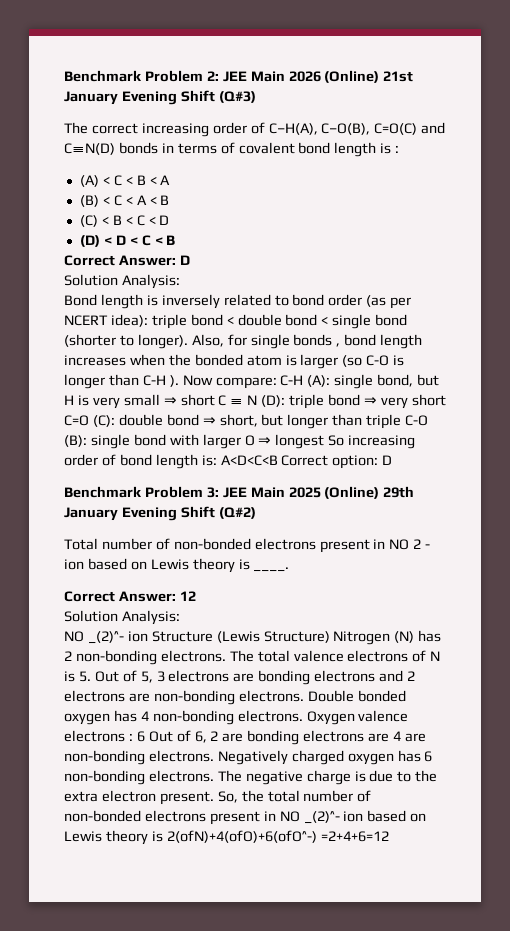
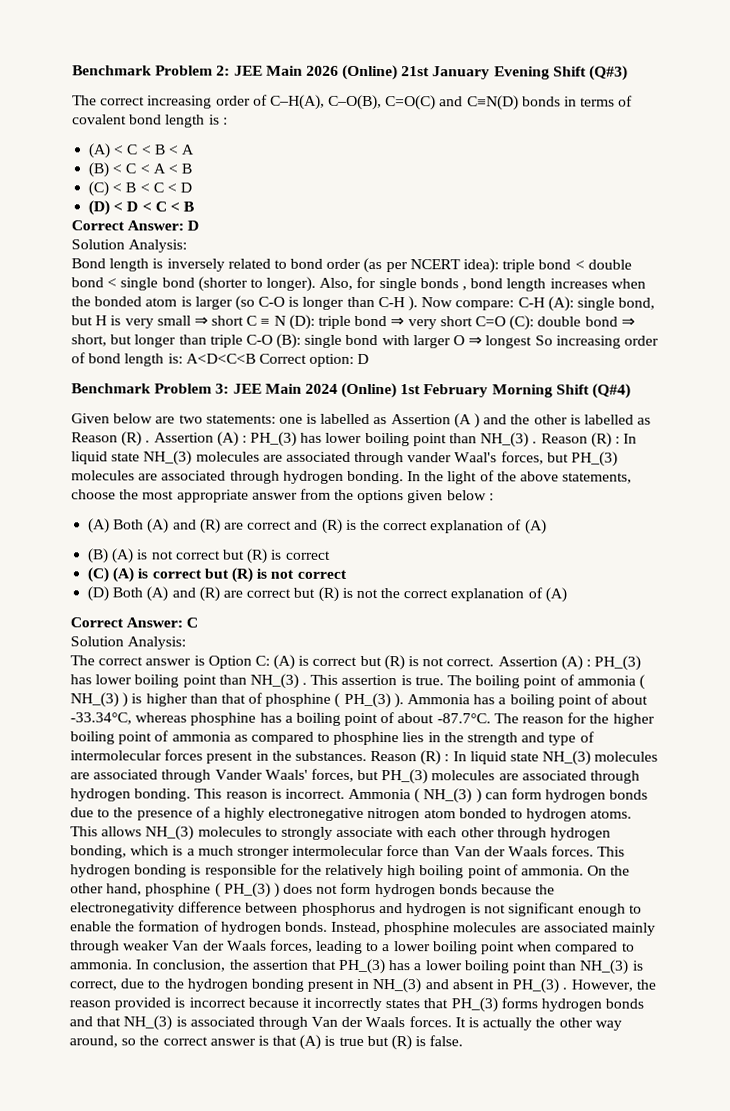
- Benchmark Problem 3: JEE Main 2025 (Online) 29th January Evening Shift (Q#2)
- Total number of non-bonded electrons present in NO 2 - ion based on Lewis theory is ____.
- Correct Answer: 12
+ Benchmark Problem 3: JEE Main 2024 (Online) 1st February Morning Shift (Q#4)
+ Given below are two statements: one is labelled as Assertion (A ) and the other is labelled as Reason (R) . Assertion (A) : PH_(3) has lower boiling point than NH_(3) . Reason (R) : In liquid state NH_(3) molecules are associated through vander Waal's forces, but PH_(3) molecules are associated through hydrogen bonding. In the light of the above statements, choose the most appropriate answer from the options given below :
+ (A) Both (A) and (R) are correct and (R) is the correct explanation of (A)
+ (B) (A) is not correct but (R) is correct
+ (C) (A) is correct but (R) is not correct
+ (D) Both (A) and (R) are correct but (R) is not the correct explanation of (A)
+ Correct Answer: C
  Solution Analysis:
- NO _(2)^- ion Structure (Lewis Structure) Nitrogen (N) has 2 non-bonding electrons. The total valence electrons of N is 5. Out of 5, 3 electrons are bonding electrons and 2 electrons are non-bonding electrons. Double bonded oxygen has 4 non-bonding electrons. Oxygen valence electrons : 6 Out of 6, 2 are bonding electrons are 4 are non-bonding electrons. Negatively charged oxygen has 6 non-bonding electrons. The negative charge is due to the extra electron present. So, the total number of non-bonded electrons present in NO _(2)^- ion based on Lewis theory is 2(ofN)+4(ofO)+6(ofO^-) =2+4+6=12
+ The correct answer is Option C: (A) is correct but (R) is not correct. Assertion (A) : PH_(3) has lower boiling point than NH_(3) . This assertion is true. The boiling point of ammonia ( NH_(3) ) is higher than that of phosphine ( PH_(3) ). Ammonia has a boiling point of about -33.34°C, whereas phosphine has a boiling point of about -87.7°C. The reason for the higher boiling point of ammonia as compared to phosphine lies in the strength and type of intermolecular forces present in the substances. Reason (R) : In liquid state NH_(3) molecules are associated through Vander Waals' forces, but PH_(3) molecules are associated through hydrogen bonding. This reason is incorrect. Ammonia ( NH_(3) ) can form hydrogen bonds due to the presence of a highly electronegative nitrogen atom bonded to hydrogen atoms. This allows NH_(3) molecules to strongly associate with each other through hydrogen bonding, which is a much stronger intermolecular force than Van der Waals forces. This hydrogen bonding is responsible for the relatively high boiling point of ammonia. On the other hand, phosphine ( PH_(3) ) does not form hydrogen bonds because the electronegativity difference between phosphorus and hydrogen is not significant enough to enable the formation of hydrogen bonds. Instead, phosphine molecules are associated mainly through weaker Van der Waals forces, leading to a lower boiling point when compared to ammonia. In conclusion, the assertion that PH_(3) has a lower boiling point than NH_(3) is correct, due to the hydrogen bonding present in NH_(3) and absent in PH_(3) . However, the reason provided is incorrect because it incorrectly states that PH_(3) forms hydrogen bonds and that NH_(3) is associated through Van der Waals forces. It is actually the other way around, so the correct answer is that (A) is true but (R) is false.

